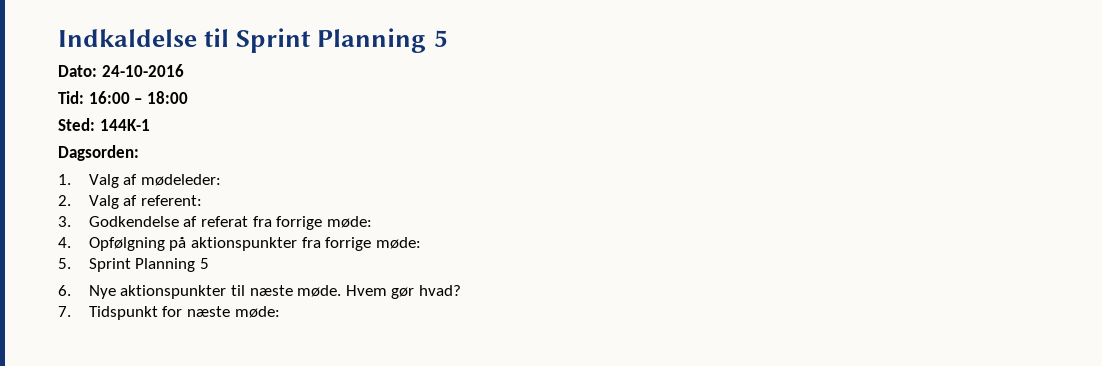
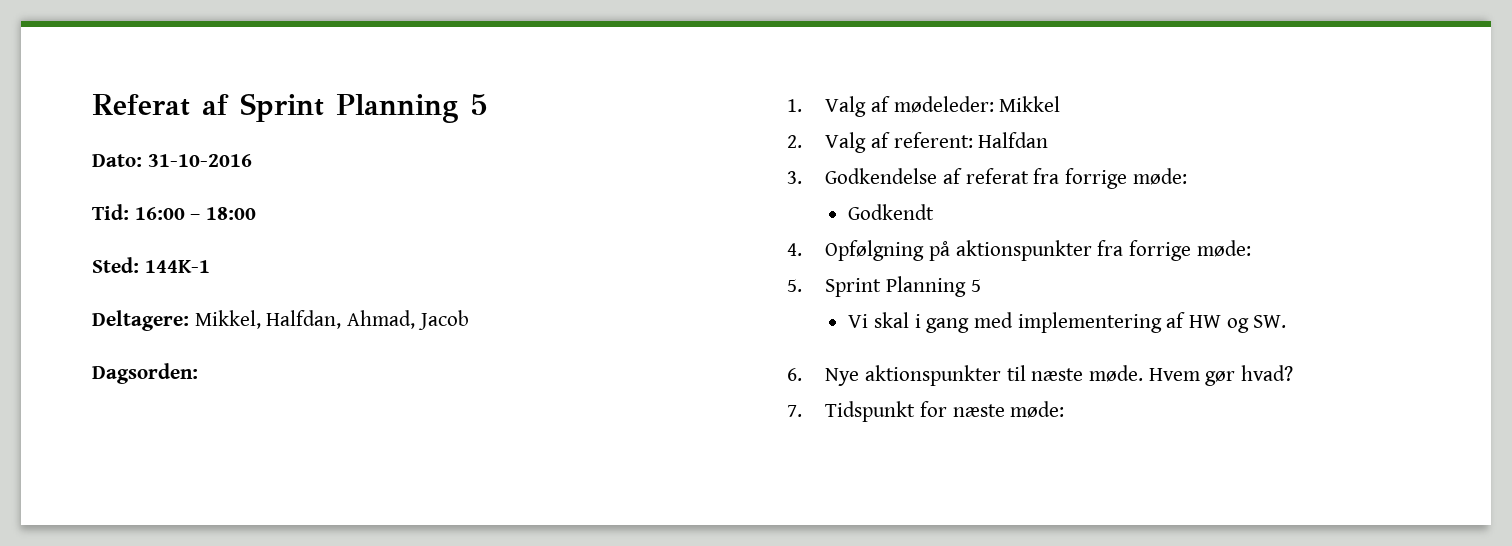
- Indkaldelse til Sprint Planning 5
+ Referat af Sprint Planning 5
- Dato: 24-10-2016
+ Dato: 31-10-2016
+ Deltagere: Mikkel, Halfdan, Ahmad, Jacob
- 1. Valg af mødeleder:
+ 1. Valg af mødeleder: Mikkel
- 2. Valg af referent:
+ 2. Valg af referent: Halfdan
+ Godkendt
+ Vi skal i gang med implementering af HW og SW.

